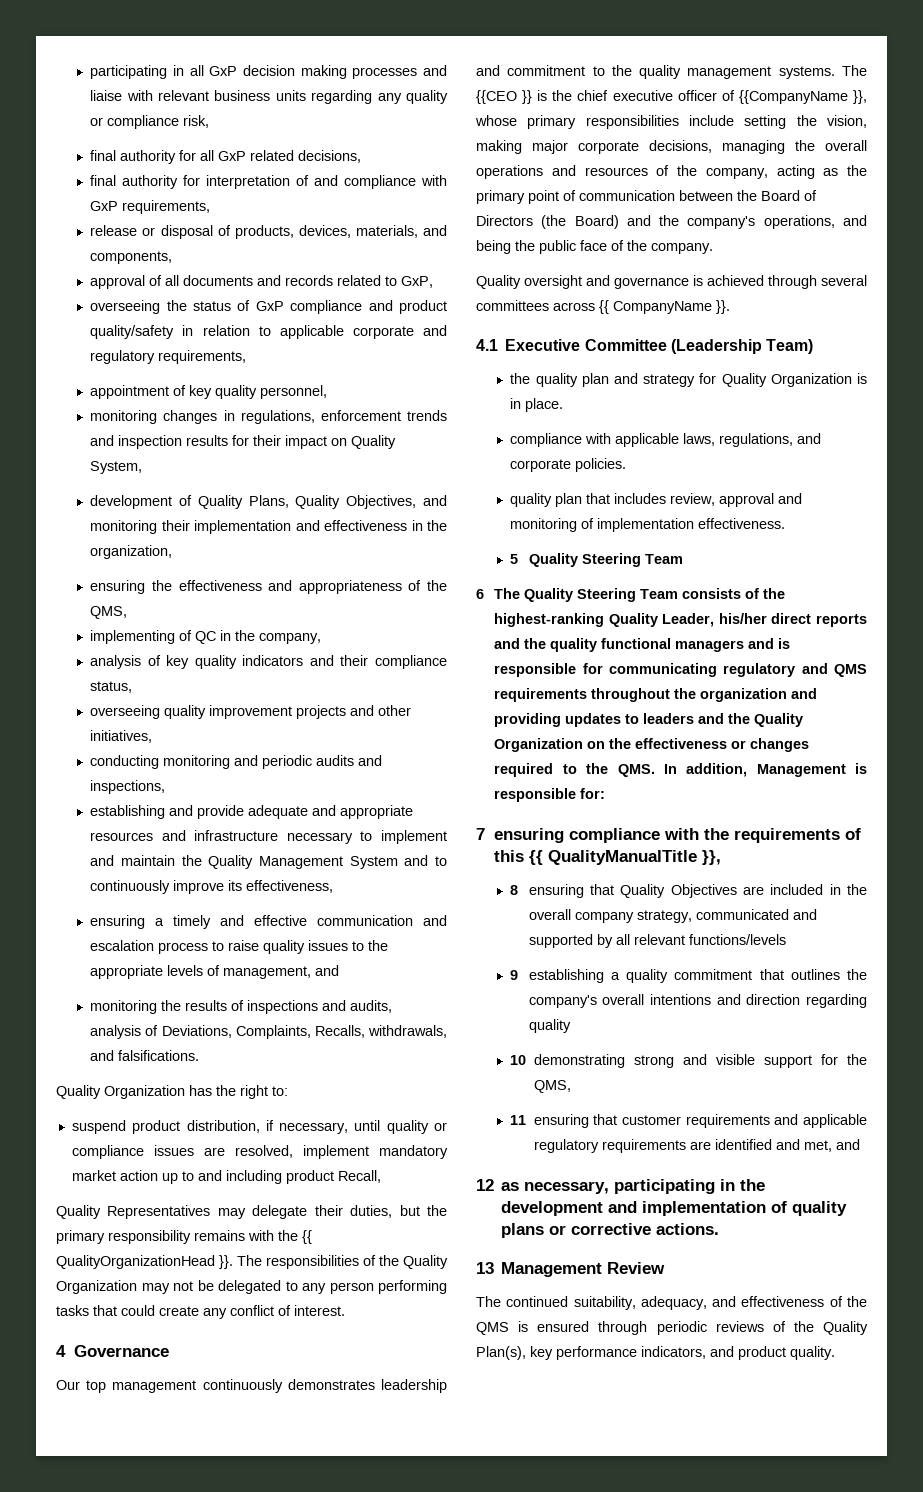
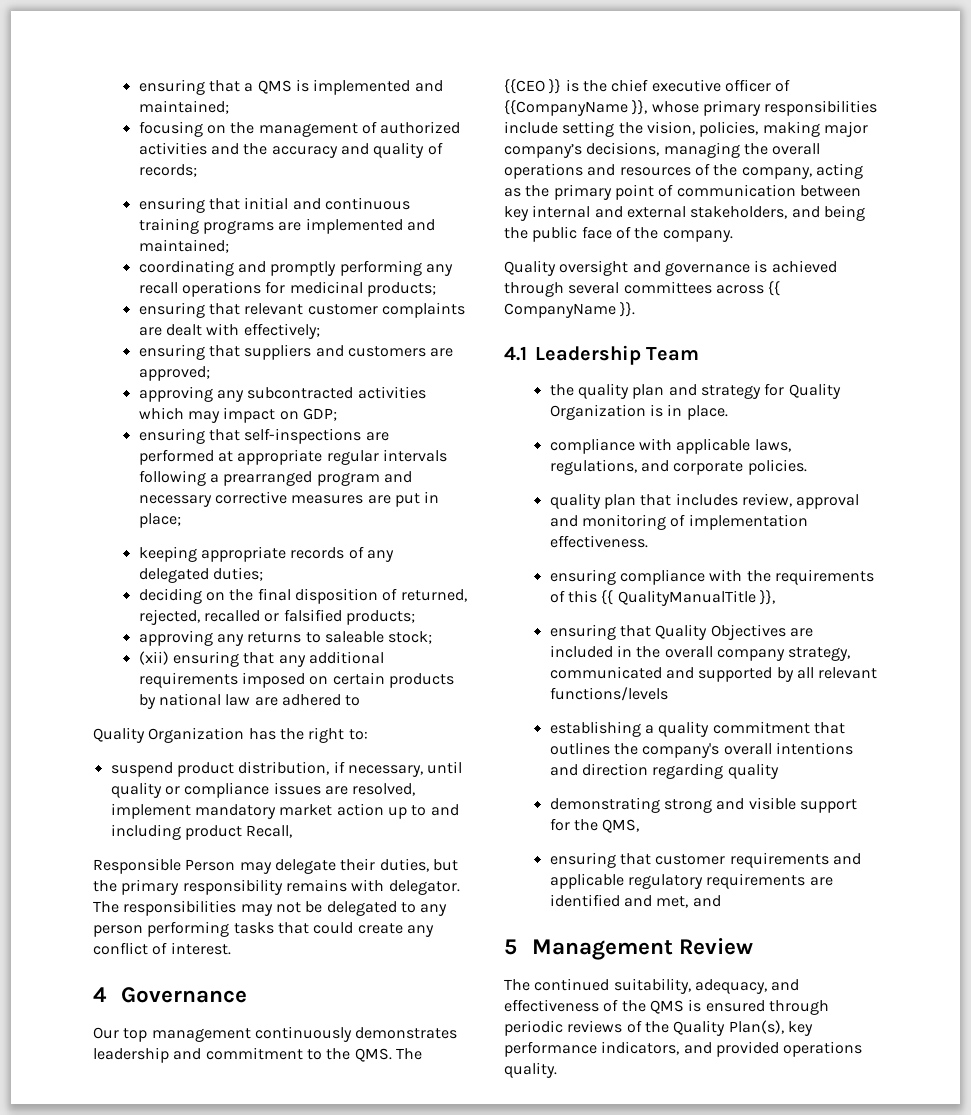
- participating in all GxP decision making processes and liaise with relevant business units regarding any quality or compliance risk,
- final authority for all GxP related decisions,
- final authority for interpretation of and compliance with GxP requirements,
- release or disposal of products, devices, materials, and components,
- approval of all documents and records related to GxP,
- overseeing the status of GxP compliance and product quality/safety in relation to applicable corporate and regulatory requirements,
- appointment of key quality personnel,
- monitoring changes in regulations, enforcement trends and inspection results for their impact on Quality System,
- development of Quality Plans, Quality Objectives, and monitoring their implementation and effectiveness in the organization,
- ensuring the effectiveness and appropriateness of the QMS,
- implementing of QC in the company,
- analysis of key quality indicators and their compliance status,
- overseeing quality improvement projects and other initiatives,
- conducting monitoring and periodic audits and inspections,
- establishing and provide adequate and appropriate resources and infrastructure necessary to implement and maintain the Quality Management System and to continuously improve its effectiveness,
- ensuring a timely and effective communication and escalation process to raise quality issues to the appropriate levels of management, and
- monitoring the results of inspections and audits, analysis of Deviations, Complaints, Recalls, withdrawals, and falsifications.
+ ensuring that a QMS is implemented and maintained;
+ focusing on the management of authorized activities and the accuracy and quality of records;
+ ensuring that initial and continuous training programs are implemented and maintained;
+ coordinating and promptly performing any recall operations for medicinal products;
+ ensuring that relevant customer complaints are dealt with effectively;
+ ensuring that suppliers and customers are approved;
+ approving any subcontracted activities which may impact on GDP;
+ ensuring that self-inspections are performed at appropriate regular intervals following a prearranged program and necessary corrective measures are put in place;
+ keeping appropriate records of any delegated duties;
+ deciding on the final disposition of returned, rejected, recalled or falsified products;
+ approving any returns to saleable stock;
+ (xii) ensuring that any additional requirements imposed on certain products by national law are adhered to
- Quality Representatives may delegate their duties, but the primary responsibility remains with the {{ QualityOrganizationHead }}. The responsibilities of the Quality Organization may not be delegated to any person performing tasks that could create any conflict of interest.
+ Responsible Person may delegate their duties, but the primary responsibility remains with delegator. The responsibilities may not be delegated to any person performing tasks that could create any conflict of interest.
- Our top management continuously demonstrates leadership and commitment to the quality management systems. The {{CEO }} is the chief executive officer of {{CompanyName }}, whose primary responsibilities include setting the vision, making major corporate decisions, managing the overall operations and resources of the company, acting as the primary point of communication between the Board of Directors (the Board) and the company's operations, and being the public face of the company.
+ Our top management continuously demonstrates leadership and commitment to the QMS. The {{CEO }} is the chief executive officer of {{CompanyName }}, whose primary responsibilities include setting the vision, policies, making major company’s decisions, managing the overall operations and resources of the company, acting as the primary point of communication between key internal and external stakeholders, and being the public face of the company.
- 4.1 Executive Committee (Leadership Team)
+ 4.1 Leadership Team
- 5 Quality Steering Team
- 6 The Quality Steering Team consists of the highest-ranking Quality Leader, his/her direct reports and the quality functional managers and is responsible for communicating regulatory and QMS requirements throughout the organization and providing updates to leaders and the Quality Organization on the effectiveness or changes required to the QMS. In addition, Management is responsible for:
- 7 ensuring compliance with the requirements of this {{ QualityManualTitle }},
+ ensuring compliance with the requirements of this {{ QualityManualTitle }},
- 8 ensuring that Quality Objectives are included in the overall company strategy, communicated and supported by all relevant functions/levels
+ ensuring that Quality Objectives are included in the overall company strategy, communicated and supported by all relevant functions/levels
- 9 establishing a quality commitment that outlines the company's overall intentions and direction regarding quality
+ establishing a quality commitment that outlines the company's overall intentions and direction regarding quality
- 10 demonstrating strong and visible support for the QMS,
+ demonstrating strong and visible support for the QMS,
- 11 ensuring that customer requirements and applicable regulatory requirements are identified and met, and
+ ensuring that customer requirements and applicable regulatory requirements are identified and met, and
- 12 as necessary, participating in the development and implementation of quality plans or corrective actions.
- 13 Management Review
+ 5 Management Review
- The continued suitability, adequacy, and effectiveness of the QMS is ensured through periodic reviews of the Quality Plan(s), key performance indicators, and product quality.
+ The continued suitability, adequacy, and effectiveness of the QMS is ensured through periodic reviews of the Quality Plan(s), key performance indicators, and provided operations quality.

